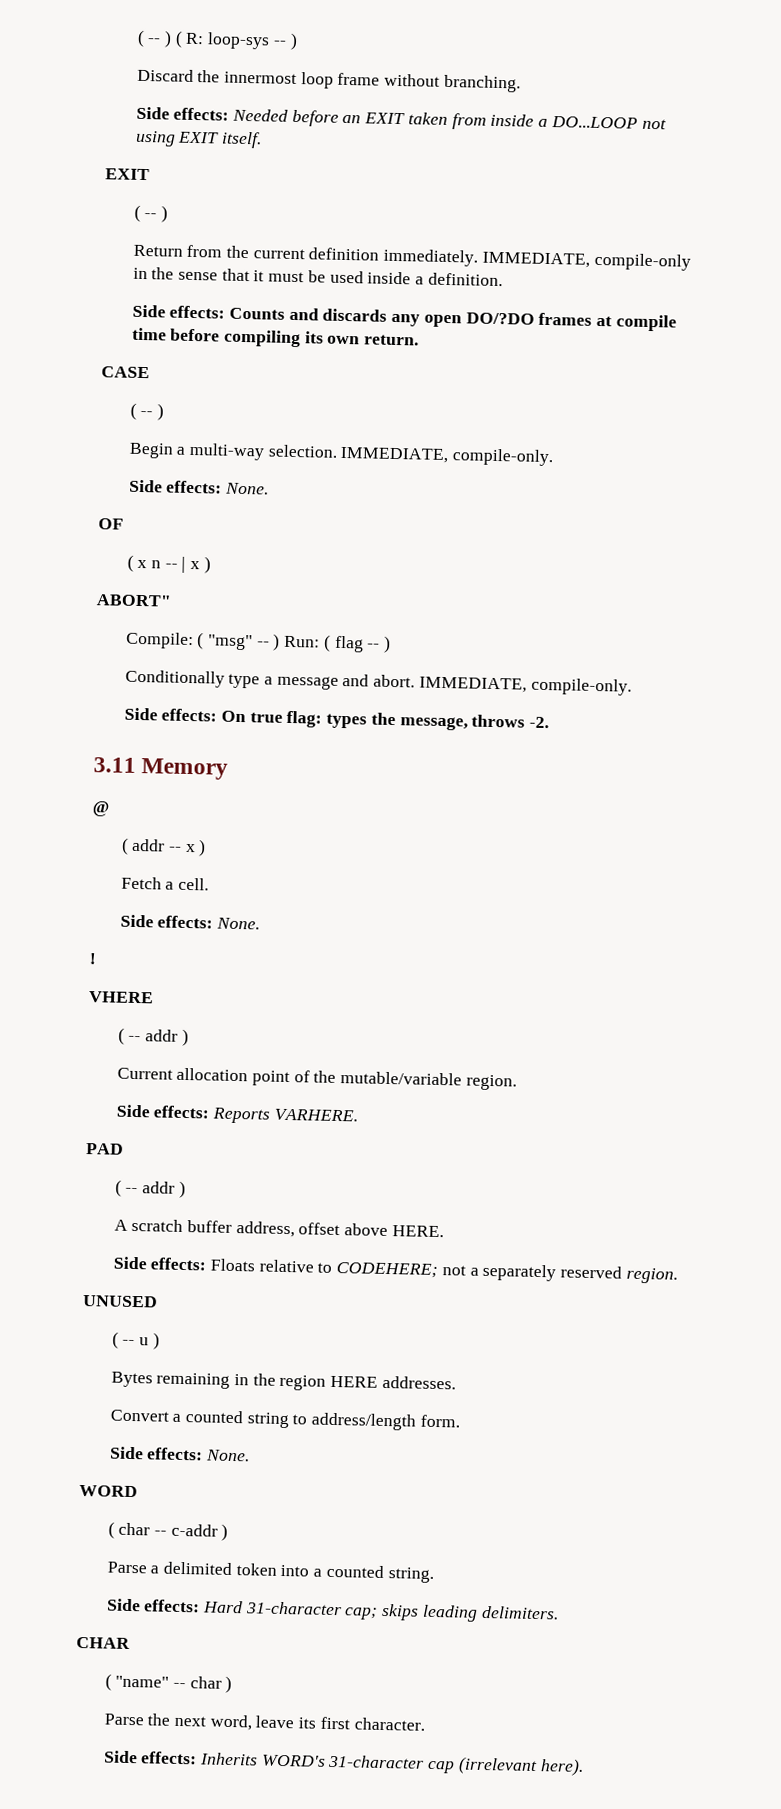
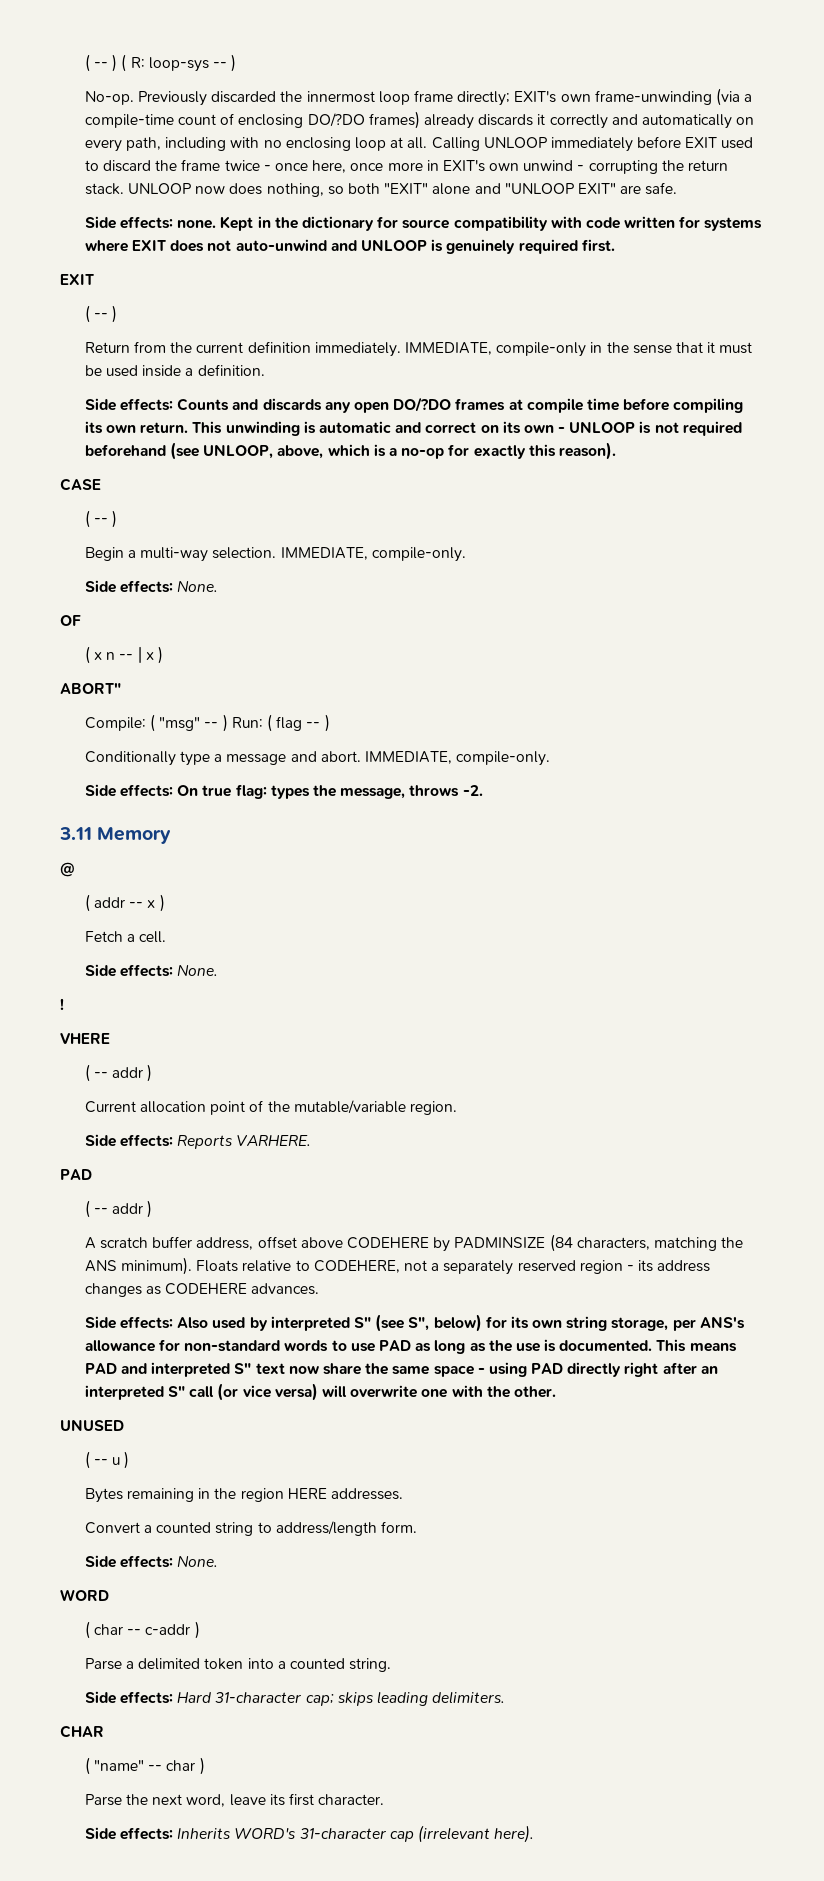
- Discard the innermost loop frame without branching.
- Side effects: Needed before an EXIT taken from inside a DO...LOOP not using EXIT itself.
+ No-op. Previously discarded the innermost loop frame directly; EXIT's own frame-unwinding (via a compile-time count of enclosing DO/?DO frames) already discards it correctly and automatically on every path, including with no enclosing loop at all. Calling UNLOOP immediately before EXIT used to discard the frame twice - once here, once more in EXIT's own unwind - corrupting the return stack. UNLOOP now does nothing, so both "EXIT" alone and "UNLOOP EXIT" are safe.
+ Side effects: none. Kept in the dictionary for source compatibility with code written for systems where EXIT does not auto-unwind and UNLOOP is genuinely required first.
+ This unwinding is automatic and correct on its own - UNLOOP is not required beforehand (see UNLOOP, above, which is a no-op for exactly this reason).
- A scratch buffer address, offset above HERE.
- Side effects: Floats relative to CODEHERE; not a separately reserved region.
+ A scratch buffer address, offset above CODEHERE by PADMINSIZE (84 characters, matching the ANS minimum). Floats relative to CODEHERE, not a separately reserved region - its address changes as CODEHERE advances.
+ Side effects: Also used by interpreted S" (see S", below) for its own string storage, per ANS's allowance for non-standard words to use PAD as long as the use is documented. This means PAD and interpreted S" text now share the same space - using PAD directly right after an interpreted S" call (or vice versa) will overwrite one with the other.

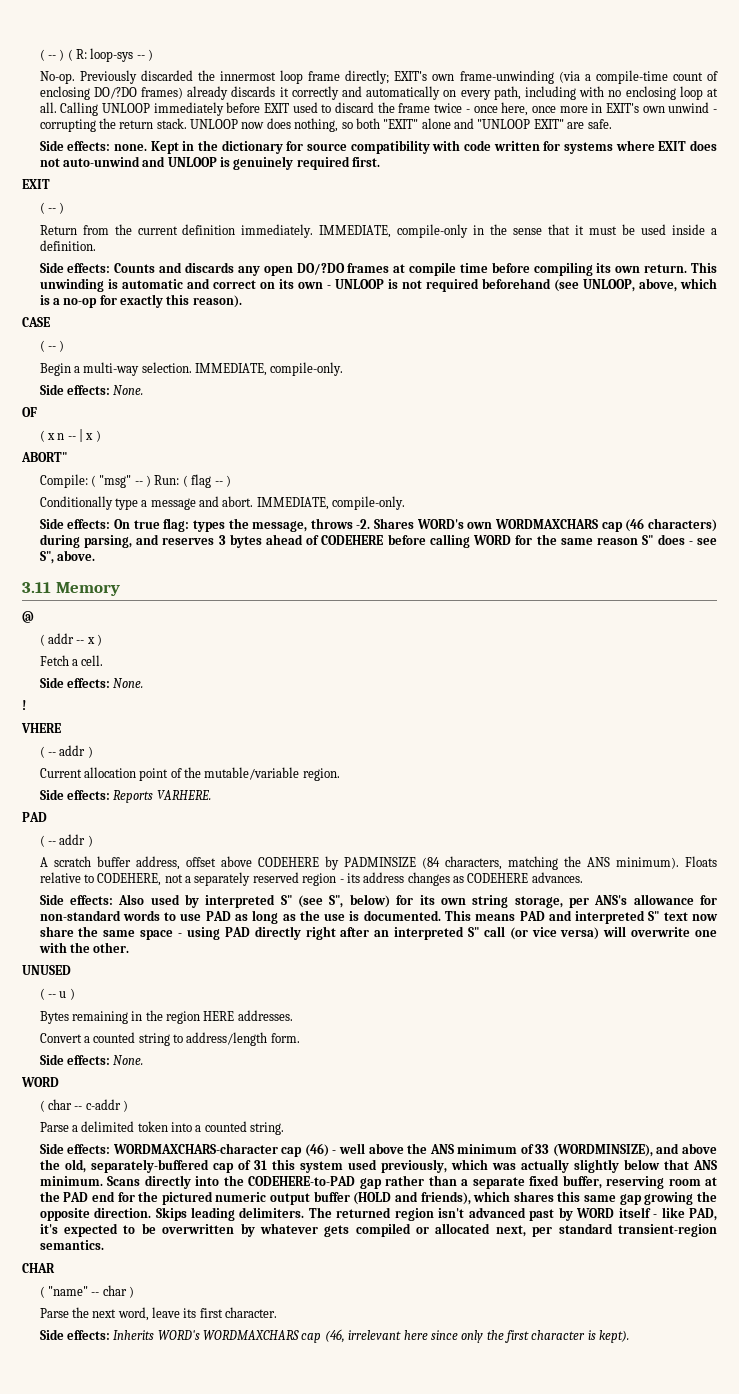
+ Shares WORD's own WORDMAXCHARS cap (46 characters) during parsing, and reserves 3 bytes ahead of CODEHERE before calling WORD for the same reason S" does - see S", above.
- Side effects: Hard 31-character cap; skips leading delimiters.
+ Side effects: WORDMAXCHARS-character cap (46) - well above the ANS minimum of 33 (WORDMINSIZE), and above the old, separately-buffered cap of 31 this system used previously, which was actually slightly below that ANS minimum. Scans directly into the CODEHERE-to-PAD gap rather than a separate fixed buffer, reserving room at the PAD end for the pictured numeric output buffer (HOLD and friends), which shares this same gap growing the opposite direction. Skips leading delimiters. The returned region isn't advanced past by WORD itself - like PAD, it's expected to be overwritten by whatever gets compiled or allocated next, per standard transient-region semantics.
- Side effects: Inherits WORD's 31-character cap (irrelevant here).
+ Side effects: Inherits WORD's WORDMAXCHARS cap (46, irrelevant here since only the first character is kept).

